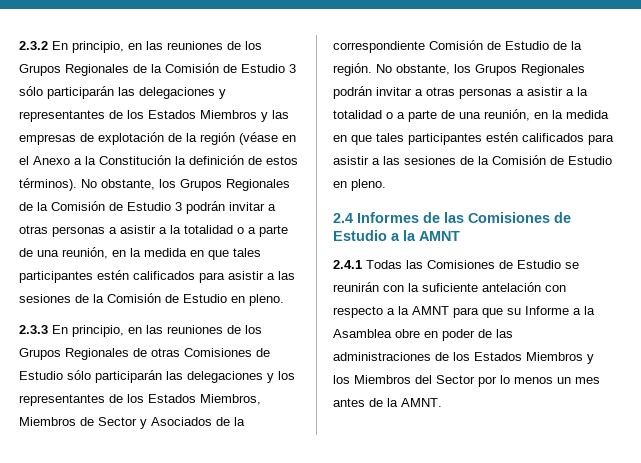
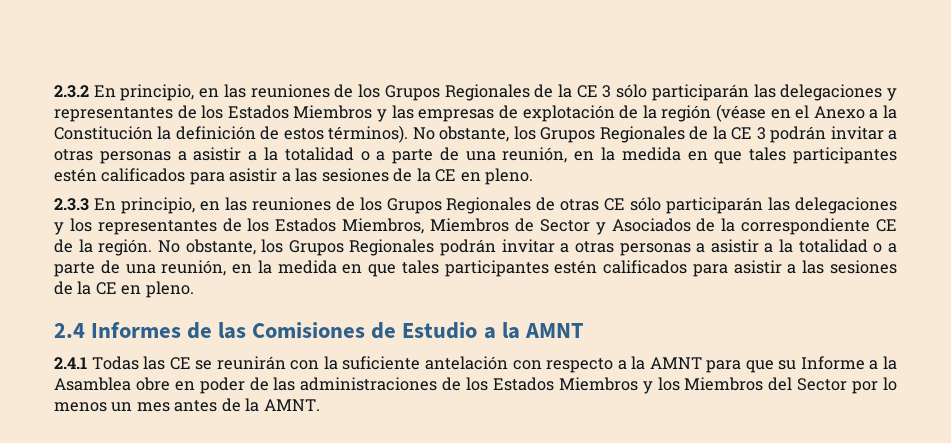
- 2.3.2 En principio, en las reuniones de los Grupos Regionales de la Comisión de Estudio 3 sólo participarán las delegaciones y representantes de los Estados Miembros y las empresas de explotación de la región (véase en el Anexo a la Constitución la definición de estos términos).
+ 2.3.2 En principio, en las reuniones de los Grupos Regionales de la CE 3 sólo participarán las delegaciones y representantes de los Estados Miembros y las empresas de explotación de la región (véase en el Anexo a la Constitución la definición de estos términos).
- No obstante, los Grupos Regionales de la Comisión de Estudio 3 podrán invitar a otras personas a asistir a la totalidad o a parte de una reunión, en la medida en que tales participantes estén calificados para asistir a las sesiones de la Comisión de Estudio en pleno.
+ No obstante, los Grupos Regionales de la CE 3 podrán invitar a otras personas a asistir a la totalidad o a parte de una reunión, en la medida en que tales participantes estén calificados para asistir a las sesiones de la CE en pleno.
- 2.3.3 En principio, en las reuniones de los Grupos Regionales de otras Comisiones de Estudio sólo participarán las delegaciones y los representantes de los Estados Miembros, Miembros de Sector y Asociados de la correspondiente Comisión de Estudio de la región.
+ 2.3.3 En principio, en las reuniones de los Grupos Regionales de otras CE sólo participarán las delegaciones y los representantes de los Estados Miembros, Miembros de Sector y Asociados de la correspondiente CE de la región.
- No obstante, los Grupos Regionales podrán invitar a otras personas a asistir a la totalidad o a parte de una reunión, en la medida en que tales participantes estén calificados para asistir a las sesiones de la Comisión de Estudio en pleno.
+ No obstante, los Grupos Regionales podrán invitar a otras personas a asistir a la totalidad o a parte de una reunión, en la medida en que tales participantes estén calificados para asistir a las sesiones de la CE en pleno.
- 2.4.1 Todas las Comisiones de Estudio se reunirán con la suficiente antelación con respecto a la AMNT para que su Informe a la Asamblea obre en poder de las administraciones de los Estados Miembros y los Miembros del Sector por lo menos un mes antes de la AMNT.
+ 2.4.1 Todas las CE se reunirán con la suficiente antelación con respecto a la AMNT para que su Informe a la Asamblea obre en poder de las administraciones de los Estados Miembros y los Miembros del Sector por lo menos un mes antes de la AMNT.

